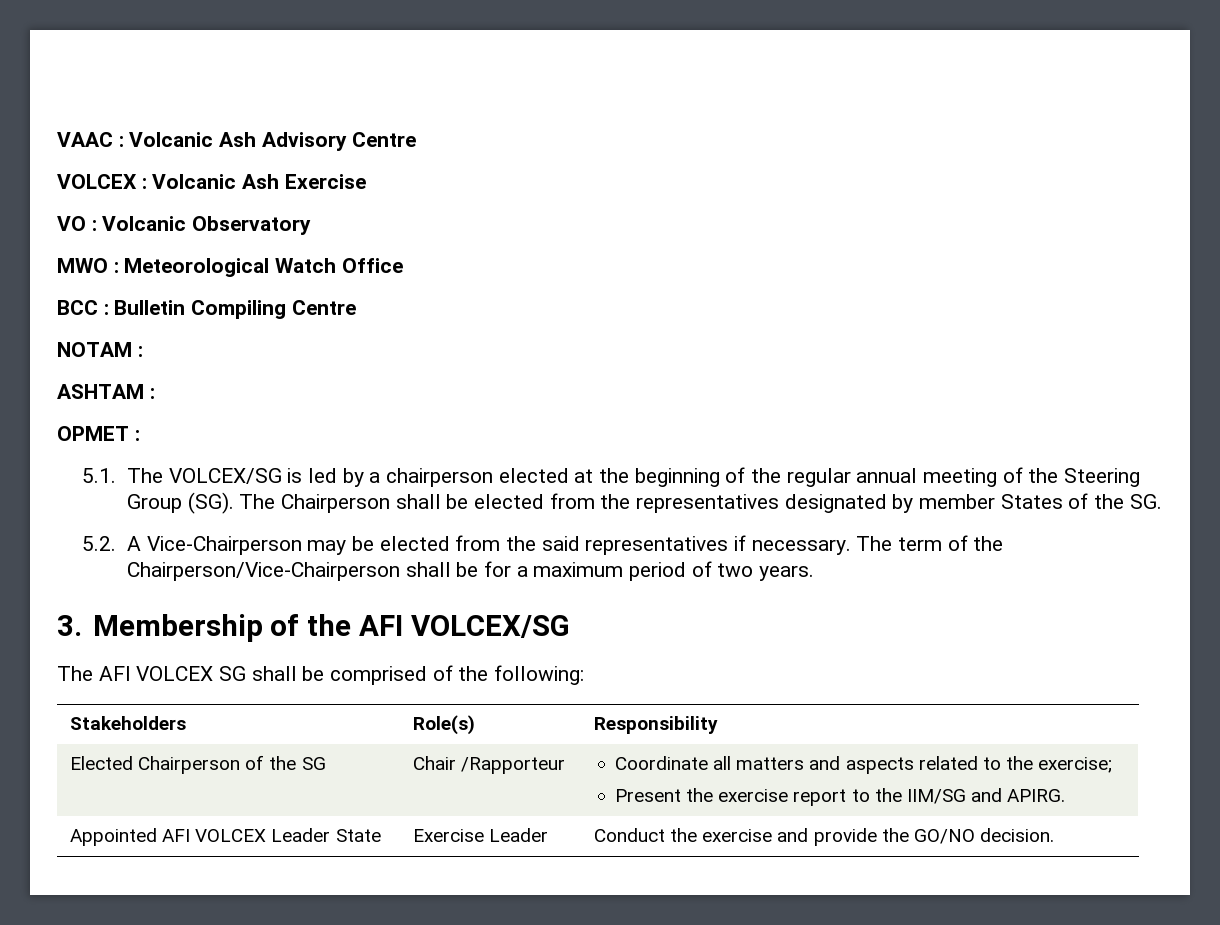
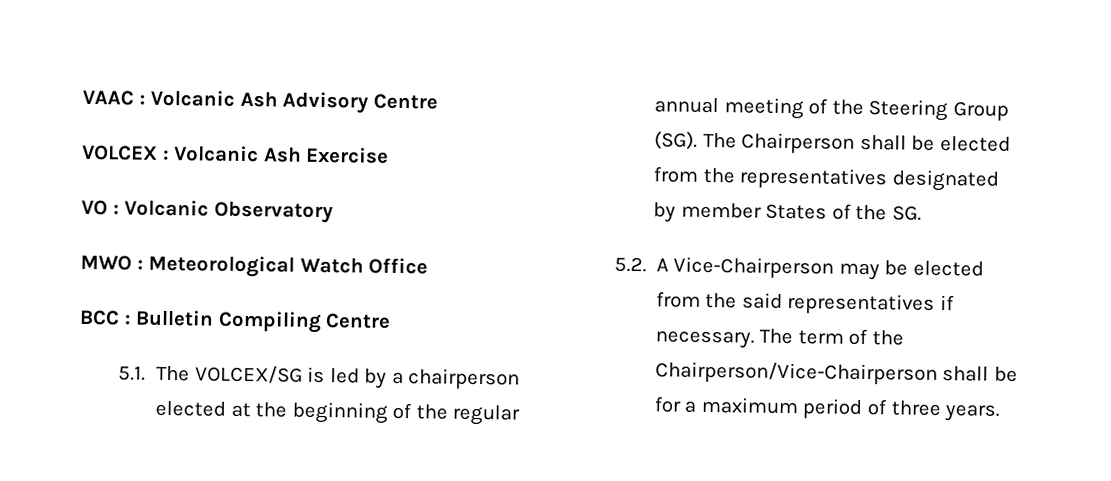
- NOTAM :
- ASHTAM :
- OPMET :
- The term of the Chairperson/Vice-Chairperson shall be for a maximum period of two years.
+ The term of the Chairperson/Vice-Chairperson shall be for a maximum period of three years.
- 3. Membership of the AFI VOLCEX/SG
- The AFI VOLCEX SG shall be comprised of the following:
- Stakeholders | Role(s) | Responsibility
- Elected Chairperson of the SG | Chair /Rapporteur | Coordinate all matters and aspects related to the exercise;
- Present the exercise report to the IIM/SG and APIRG.
- Appointed AFI VOLCEX Leader State | Exercise Leader | Conduct the exercise and provide the GO/NO decision.

